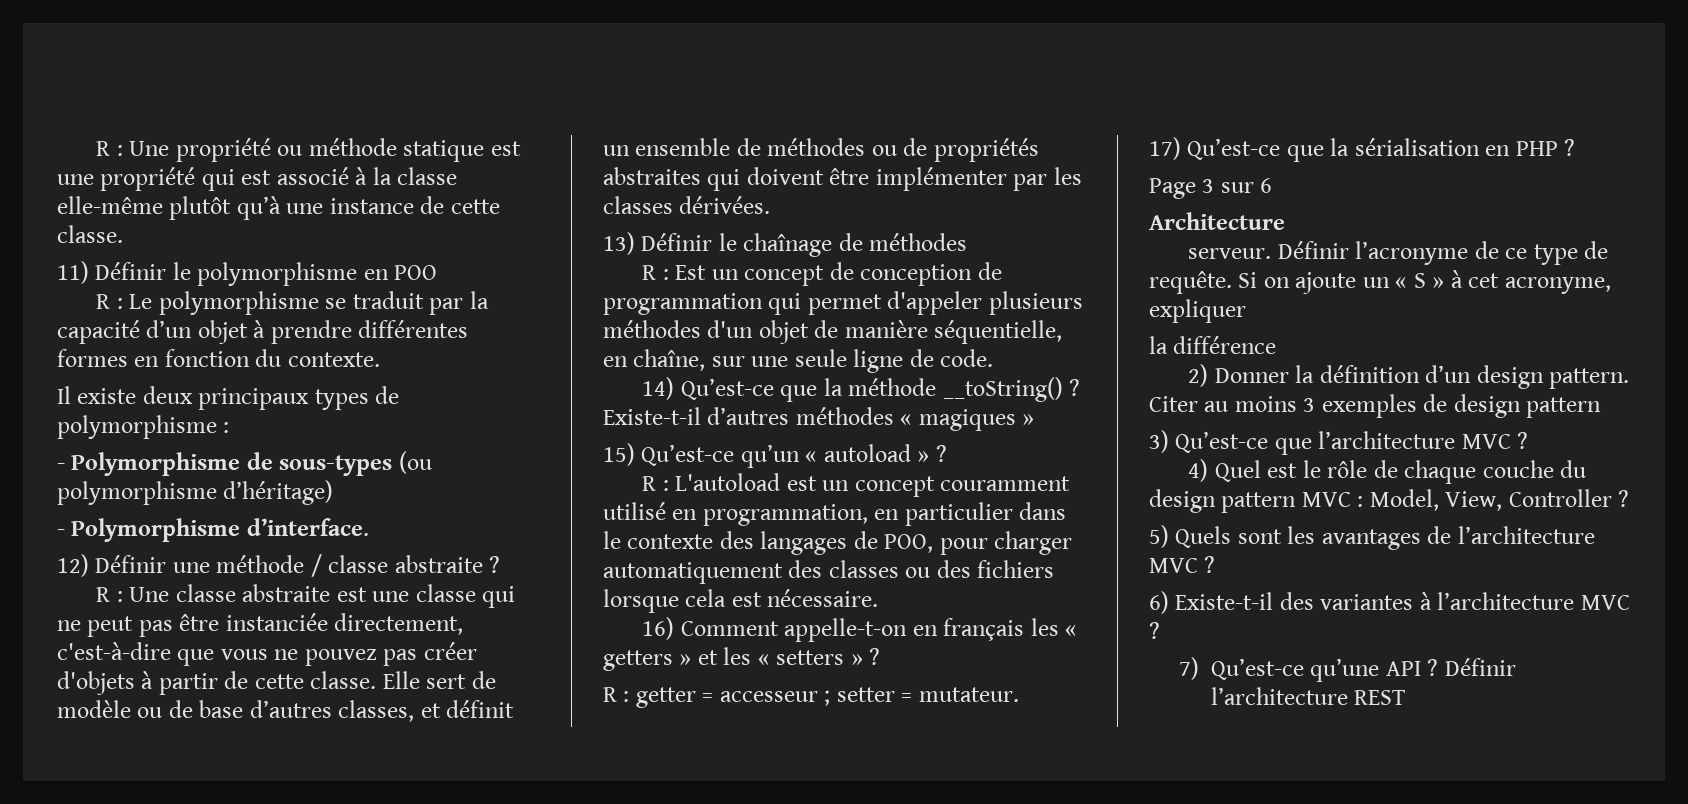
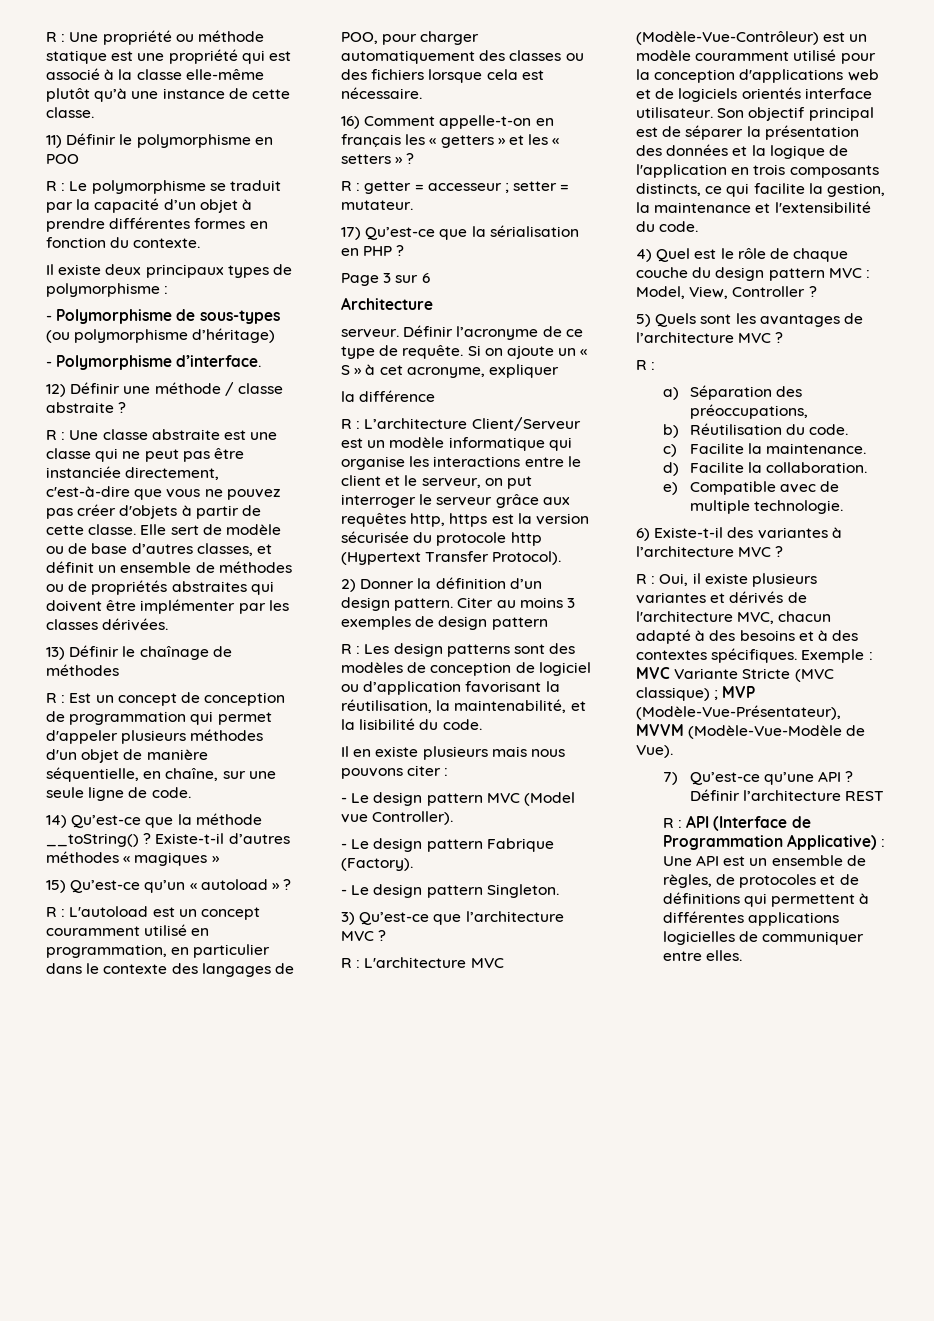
+ R : L’architecture Client/Serveur est un modèle informatique qui organise les interactions entre le client et le serveur, on put interroger le serveur grâce aux requêtes http, https est la version sécurisée du protocole http (Hypertext Transfer Protocol).
+ R : Les design patterns sont des modèles de conception de logiciel ou d’application favorisant la réutilisation, la maintenabilité, et la lisibilité du code.
+ Il en existe plusieurs mais nous pouvons citer :
+ - Le design pattern MVC (Model vue Controller).
+ - Le design pattern Fabrique (Factory).
+ - Le design pattern Singleton.
+ R : L'architecture MVC (Modèle-Vue-Contrôleur) est un modèle couramment utilisé pour la conception d'applications web et de logiciels orientés interface utilisateur. Son objectif principal est de séparer la présentation des données et la logique de l'application en trois composants distincts, ce qui facilite la gestion, la maintenance et l'extensibilité du code.
  5) Quels sont les avantages de l’architecture MVC ?
+ R :
+ a) Séparation des préoccupations,
+ b) Réutilisation du code.
+ c) Facilite la maintenance.
+ d) Facilite la collaboration.
+ e) Compatible avec de multiple technologie.
+ R : Oui, il existe plusieurs variantes et dérivés de l'architecture MVC, chacun adapté à des besoins et à des contextes spécifiques. Exemple : MVC Variante Stricte (MVC classique) ; MVP (Modèle-Vue-Présentateur), MVVM (Modèle-Vue-Modèle de Vue).
+ R : API (Interface de Programmation Applicative) : Une API est un ensemble de règles, de protocoles et de définitions qui permettent à différentes applications logicielles de communiquer entre elles.

